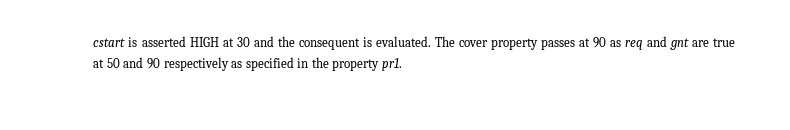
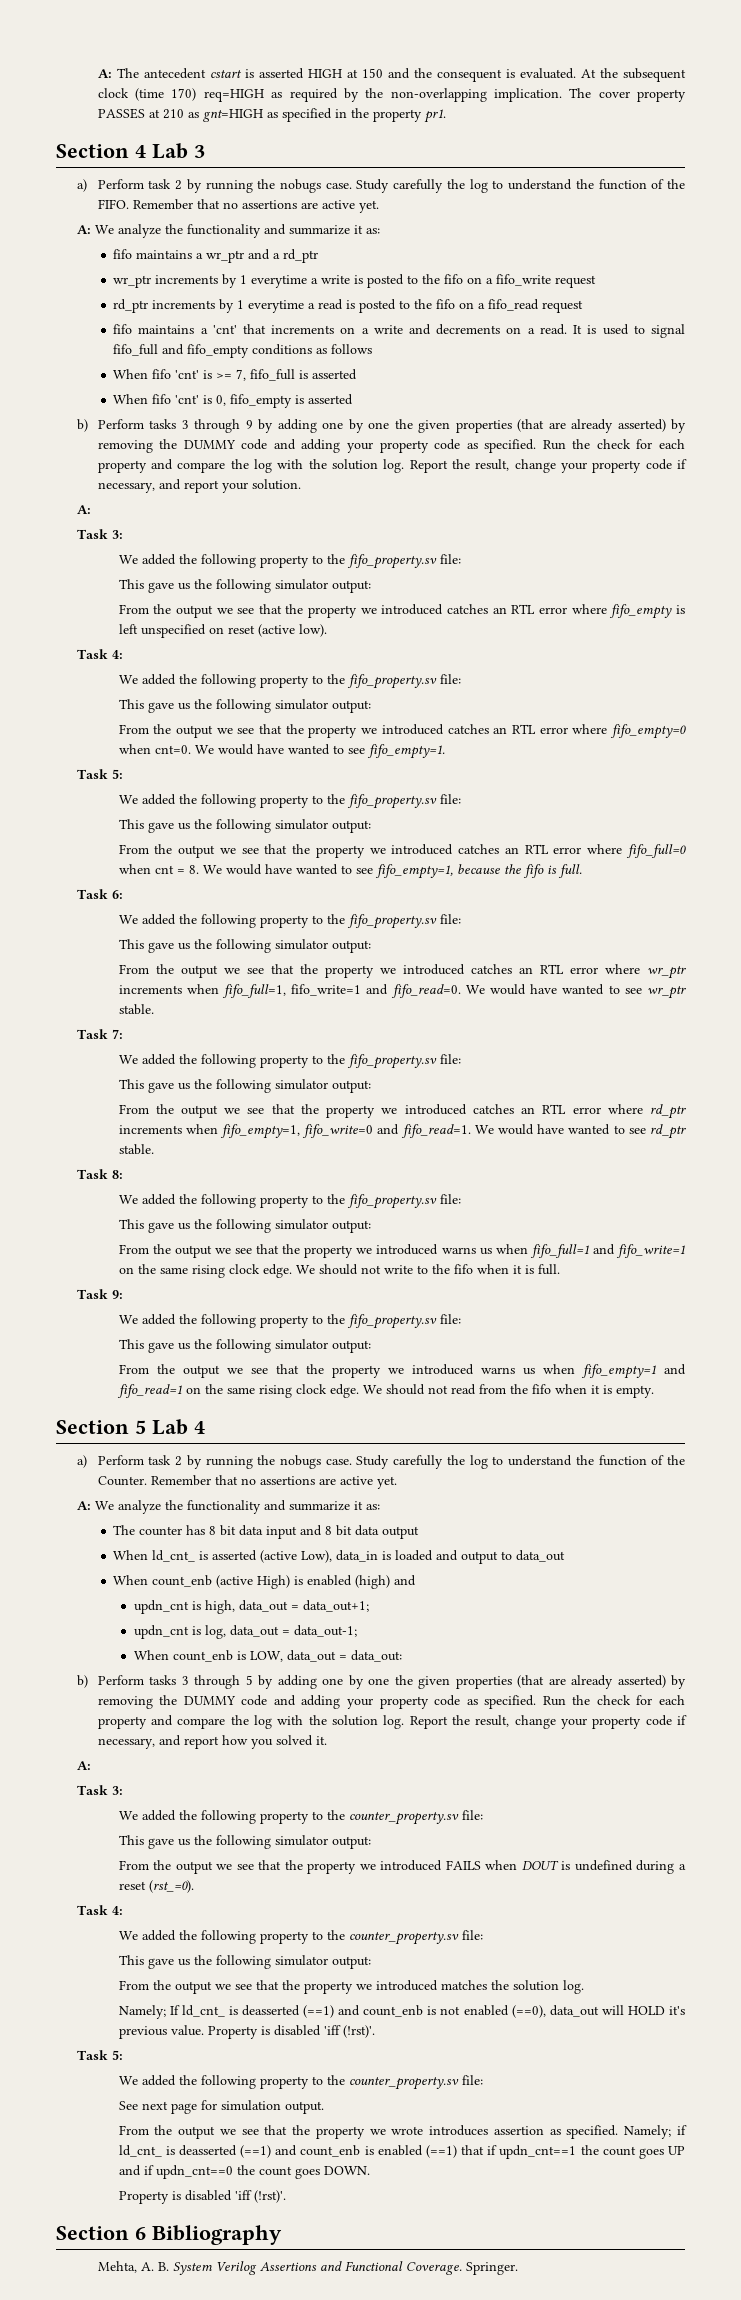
- cstart is asserted HIGH at 30 and the consequent is evaluated.
+ A: The antecedent cstart is asserted HIGH at 150 and the consequent is evaluated.
- The cover property passes at 90 as req and gnt are true at 50 and 90 respectively as specified in the property pr1.
+ At the subsequent clock (time 170) req=HIGH as required by the non-overlapping implication. The cover property PASSES at 210 as gnt=HIGH as specified in the property pr1.
+ Section 4 Lab 3
+ a) Perform task 2 by running the nobugs case. Study carefully the log to understand the function of the FIFO. Remember that no assertions are active yet.
+ A: We analyze the functionality and summarize it as:
+ fifo maintains a wr_ptr and a rd_ptr
+ wr_ptr increments by 1 everytime a write is posted to the fifo on a fifo_write request
+ rd_ptr increments by 1 everytime a read is posted to the fifo on a fifo_read request
+ fifo maintains a 'cnt' that increments on a write and decrements on a read. It is used to signal fifo_full and fifo_empty conditions as follows
+ When fifo 'cnt' is >= 7, fifo_full is asserted
+ When fifo 'cnt' is 0, fifo_empty is asserted
+ b) Perform tasks 3 through 9 by adding one by one the given properties (that are already asserted) by removing the DUMMY code and adding your property code as specified. Run the check for each property and compare the log with the solution log. Report the result, change your property code if necessary, and report your solution.
+ A:
+ Task 3:
+ We added the following property to the fifo_property.sv file:
+ This gave us the following simulator output:
+ From the output we see that the property we introduced catches an RTL error where fifo_empty is left unspecified on reset (active low).
+ Task 4:
+ We added the following property to the fifo_property.sv file:
+ This gave us the following simulator output:
+ From the output we see that the property we introduced catches an RTL error where fifo_empty=0 when cnt=0. We would have wanted to see fifo_empty=1.
+ Task 5:
+ We added the following property to the fifo_property.sv file:
+ This gave us the following simulator output:
+ From the output we see that the property we introduced catches an RTL error where fifo_full=0 when cnt = 8. We would have wanted to see fifo_empty=1, because the fifo is full.
+ Task 6:
+ We added the following property to the fifo_property.sv file:
+ This gave us the following simulator output:
+ From the output we see that the property we introduced catches an RTL error where wr_ptr increments when fifo_full=1, fifo_write=1 and fifo_read=0. We would have wanted to see wr_ptr stable.
+ Task 7:
+ We added the following property to the fifo_property.sv file:
+ This gave us the following simulator output:
+ From the output we see that the property we introduced catches an RTL error where rd_ptr increments when fifo_empty=1, fifo_write=0 and fifo_read=1. We would have wanted to see rd_ptr stable.
+ Task 8:
+ We added the following property to the fifo_property.sv file:
+ This gave us the following simulator output:
+ From the output we see that the property we introduced warns us when fifo_full=1 and fifo_write=1 on the same rising clock edge. We should not write to the fifo when it is full.
+ Task 9:
+ We added the following property to the fifo_property.sv file:
+ This gave us the following simulator output:
+ From the output we see that the property we introduced warns us when fifo_empty=1 and fifo_read=1 on the same rising clock edge. We should not read from the fifo when it is empty.
+ Section 5 Lab 4
+ a) Perform task 2 by running the nobugs case. Study carefully the log to understand the function of the Counter. Remember that no assertions are active yet.
+ A: We analyze the functionality and summarize it as:
+ The counter has 8 bit data input and 8 bit data output
+ When ld_cnt_ is asserted (active Low), data_in is loaded and output to data_out
+ When count_enb (active High) is enabled (high) and
+ updn_cnt is high, data_out = data_out+1;
+ updn_cnt is log, data_out = data_out-1;
+ When count_enb is LOW, data_out = data_out:
+ b) Perform tasks 3 through 5 by adding one by one the given properties (that are already asserted) by removing the DUMMY code and adding your property code as specified. Run the check for each property and compare the log with the solution log. Report the result, change your property code if necessary, and report how you solved it.
+ A:
+ Task 3:
+ We added the following property to the counter_property.sv file:
+ This gave us the following simulator output:
+ From the output we see that the property we introduced FAILS when DOUT is undefined during a reset (rst_=0).
+ Task 4:
+ We added the following property to the counter_property.sv file:
+ This gave us the following simulator output:
+ From the output we see that the property we introduced matches the solution log.
+ Namely; If ld_cnt_ is deasserted (==1) and count_enb is not enabled (==0), data_out will HOLD it's previous value. Property is disabled 'iff (!rst)'.
+ Task 5:
+ We added the following property to the counter_property.sv file:
+ See next page for simulation output.
+ From the output we see that the property we wrote introduces assertion as specified. Namely; if ld_cnt_ is deasserted (==1) and count_enb is enabled (==1) that if updn_cnt==1 the count goes UP and if updn_cnt==0 the count goes DOWN.
+ Property is disabled 'iff (!rst)'.
+ Section 6 Bibliography
+ Mehta, A. B. System Verilog Assertions and Functional Coverage. Springer.

